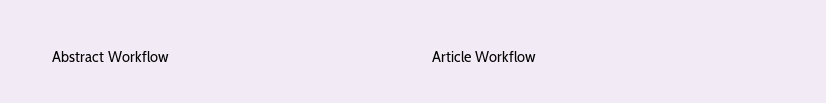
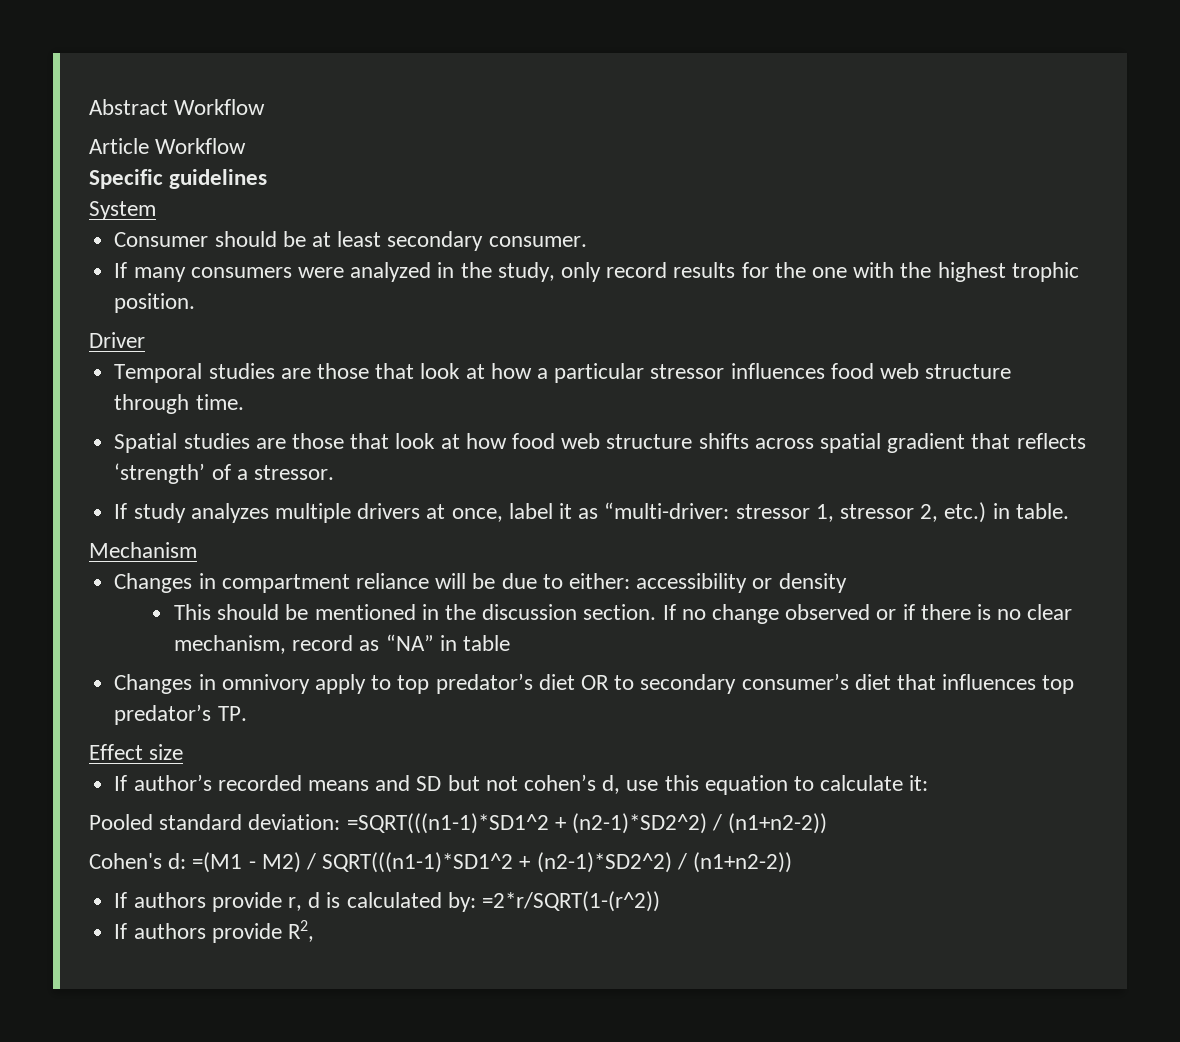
+ Specific guidelines
+ System
+ Consumer should be at least secondary consumer.
+ If many consumers were analyzed in the study, only record results for the one with the highest trophic position.
+ Driver
+ Temporal studies are those that look at how a particular stressor influences food web structure through time.
+ Spatial studies are those that look at how food web structure shifts across spatial gradient that reflects ‘strength’ of a stressor.
+ If study analyzes multiple drivers at once, label it as “multi-driver: stressor 1, stressor 2, etc.) in table.
+ Mechanism
+ Changes in compartment reliance will be due to either: accessibility or density
+ This should be mentioned in the discussion section. If no change observed or if there is no clear mechanism, record as “NA” in table
+ Changes in omnivory apply to top predator’s diet OR to secondary consumer’s diet that influences top predator’s TP.
+ Effect size
+ If author’s recorded means and SD but not cohen’s d, use this equation to calculate it:
+ Pooled standard deviation: =SQRT(((n1-1)*SD1^2 + (n2-1)*SD2^2) / (n1+n2-2))
+ Cohen's d: =(M1 - M2) / SQRT(((n1-1)*SD1^2 + (n2-1)*SD2^2) / (n1+n2-2))
+ If authors provide r, d is calculated by: =2*r/SQRT(1-(r^2))
+ If authors provide R2,

